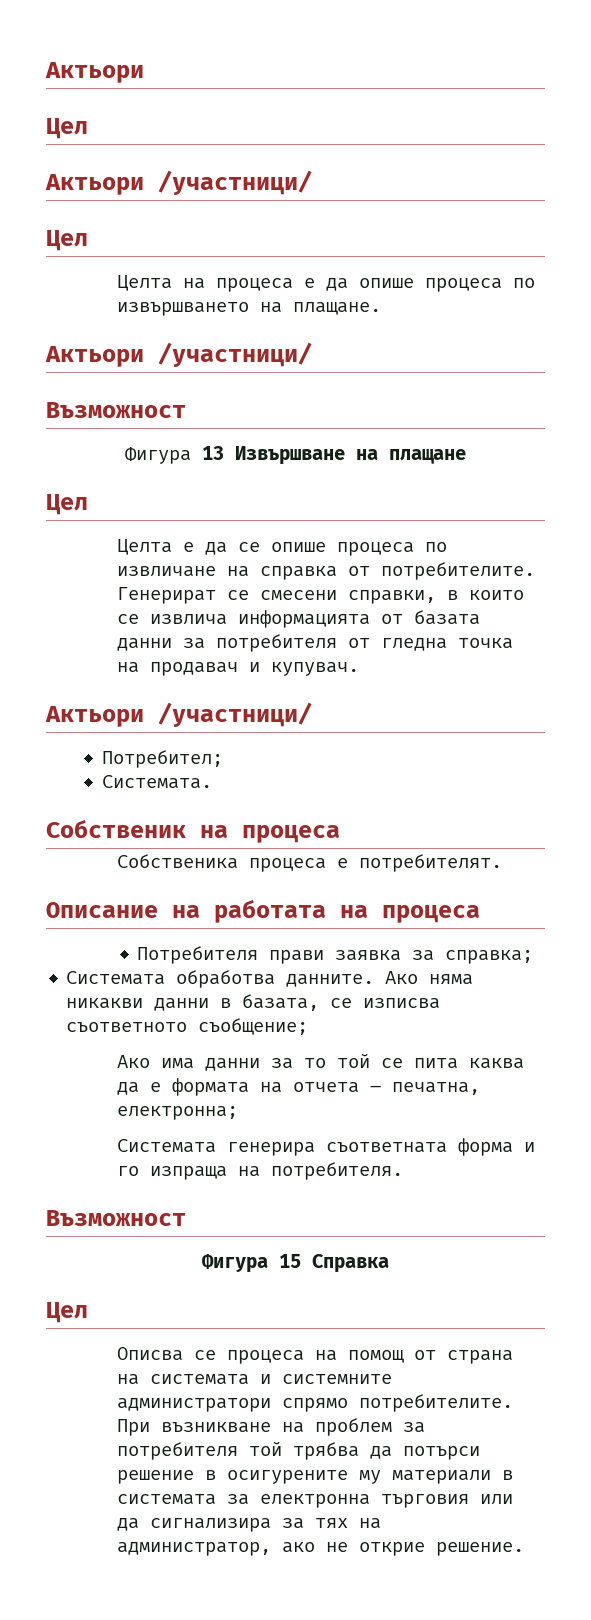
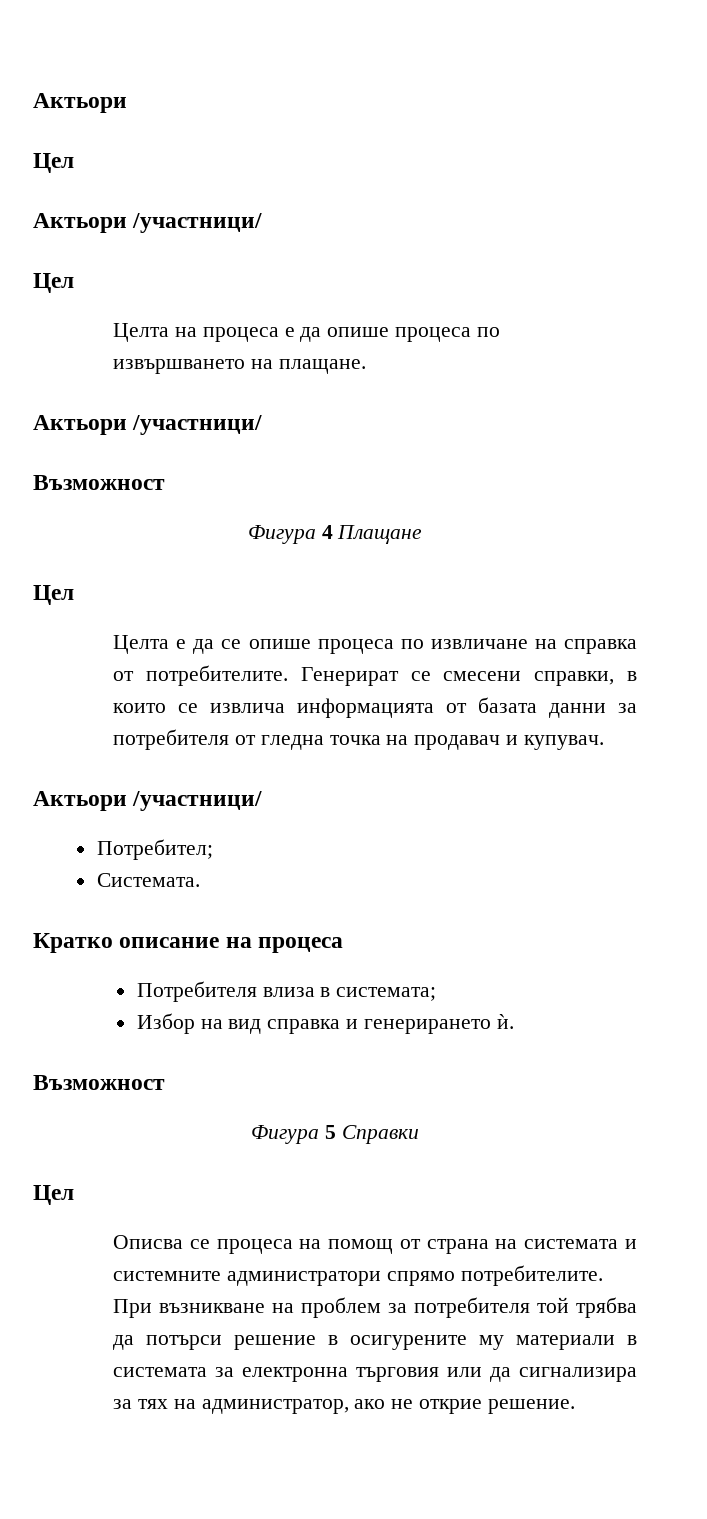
- Фигура 13 Извършване на плащане
+ Фигура 4 Плащане
- Собственик на процеса
- Собственика процеса е потребителят.
- Описание на работата на процеса
- Потребителя прави заявка за справка;
- Системата обработва данните. Ако няма никакви данни в базата, се изписва съответното съобщение;
- Ако има данни за то той се пита каква да е формата на отчета – печатна, електронна;
- Системата генерира съответната форма и го изпраща на потребителя.
+ Кратко описание на процеса
+ Потребителя влиза в системата;
+ Избор на вид справка и генерирането ѝ.
  Възможност
- Фигура 15 Справка
+ Фигура 5 Справки

